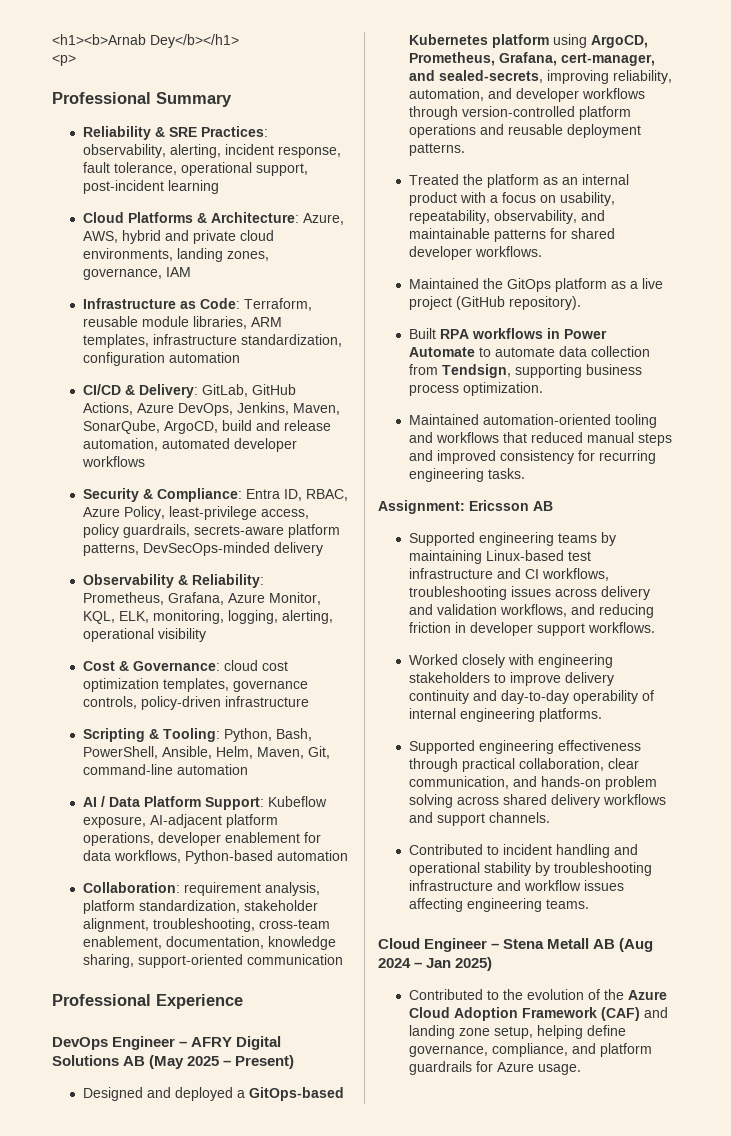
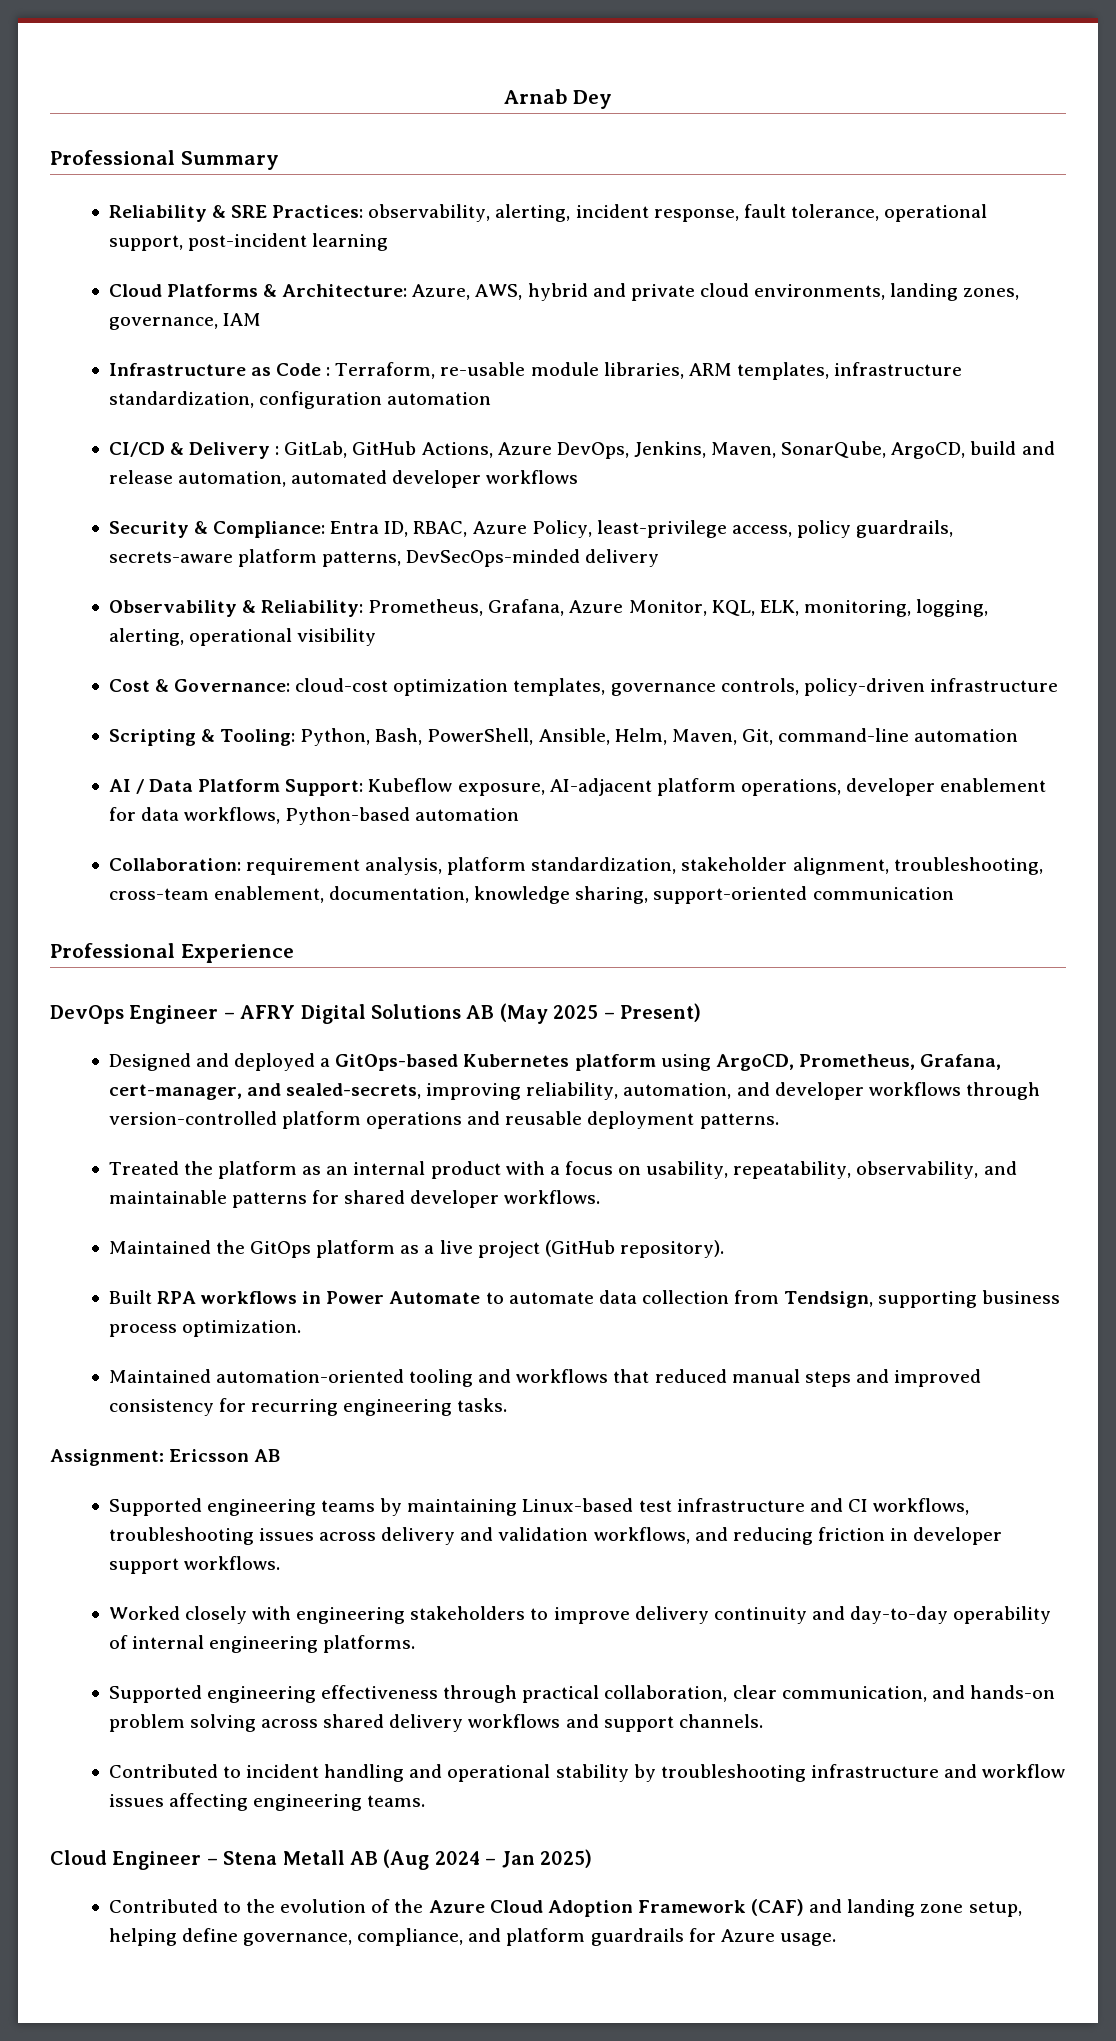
- <h1><b>Arnab Dey</b></h1>
- <p>
+ Arnab Dey
- Infrastructure as Code: Terraform, reusable module libraries, ARM templates, infrastructure standardization, configuration automation
+ Infrastructure as Code : Terraform, re-usable module libraries, ARM templates, infrastructure standardization, configuration automation
- CI/CD & Delivery: GitLab, GitHub Actions, Azure DevOps, Jenkins, Maven, SonarQube, ArgoCD, build and release automation, automated developer workflows
+ CI/CD & Delivery : GitLab, GitHub Actions, Azure DevOps, Jenkins, Maven, SonarQube, ArgoCD, build and release automation, automated developer workflows
- Cost & Governance: cloud cost optimization templates, governance controls, policy-driven infrastructure
+ Cost & Governance: cloud-cost optimization templates, governance controls, policy-driven infrastructure

